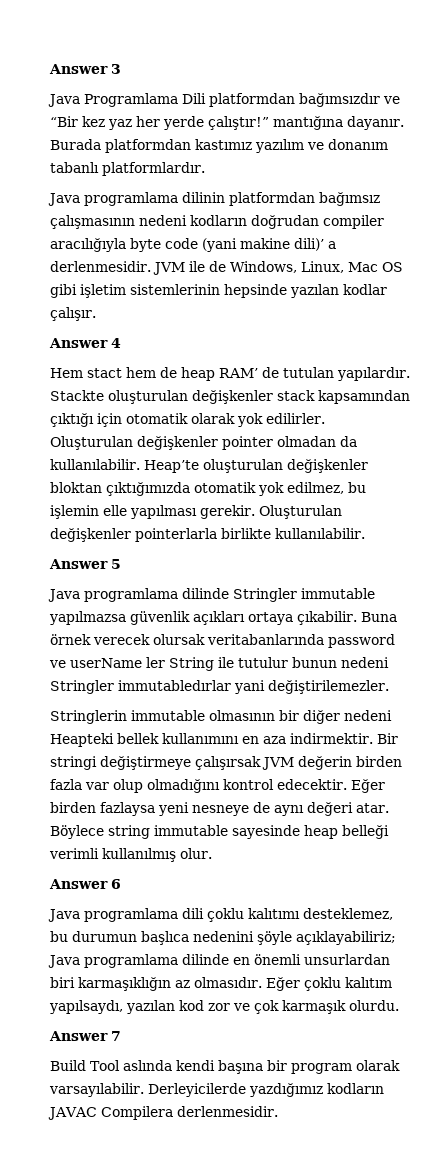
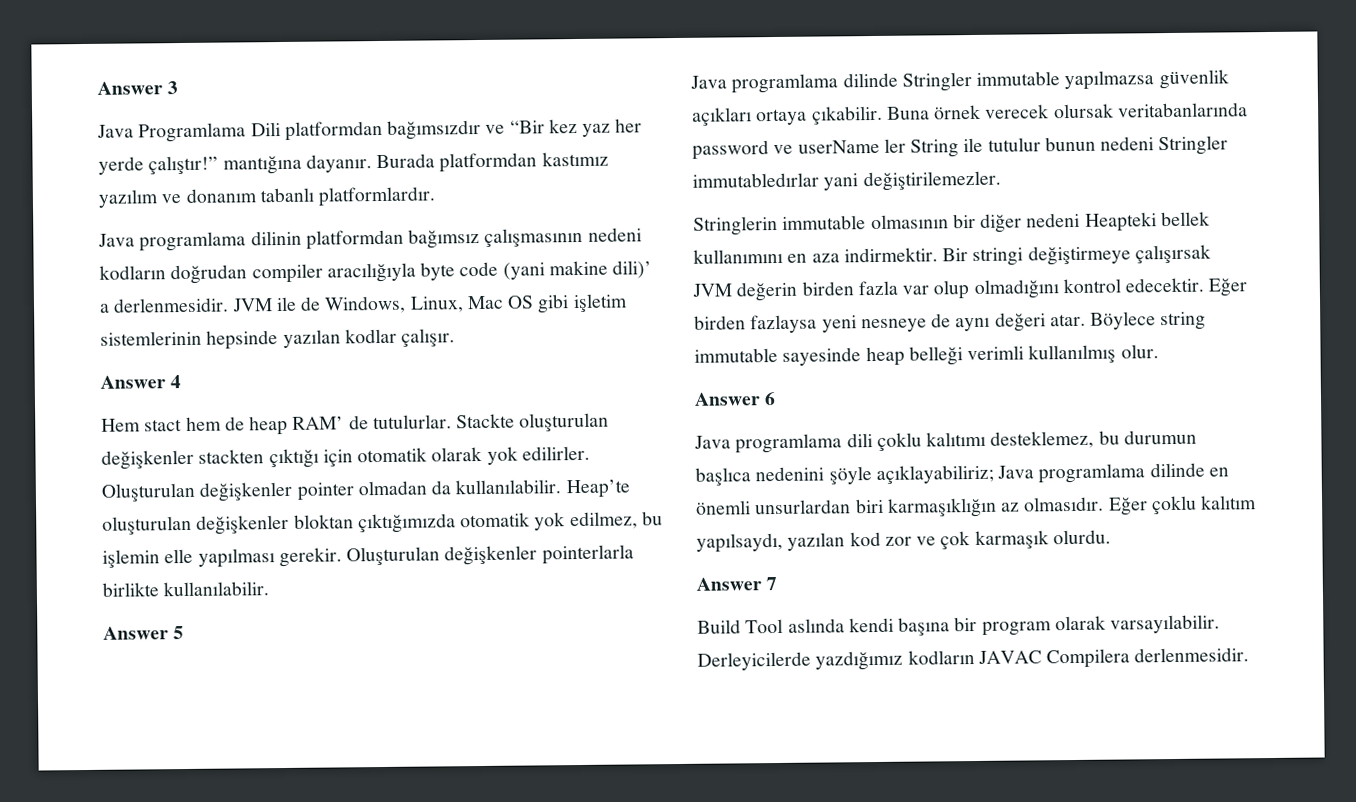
- Hem stact hem de heap RAM’ de tutulan yapılardır.
+ Hem stact hem de heap RAM’ de tutulurlar.
- Stackte oluşturulan değişkenler stack kapsamından çıktığı için otomatik olarak yok edilirler.
+ Stackte oluşturulan değişkenler stackten çıktığı için otomatik olarak yok edilirler.

